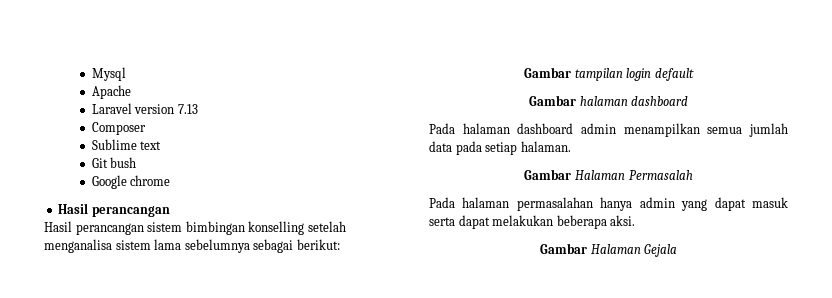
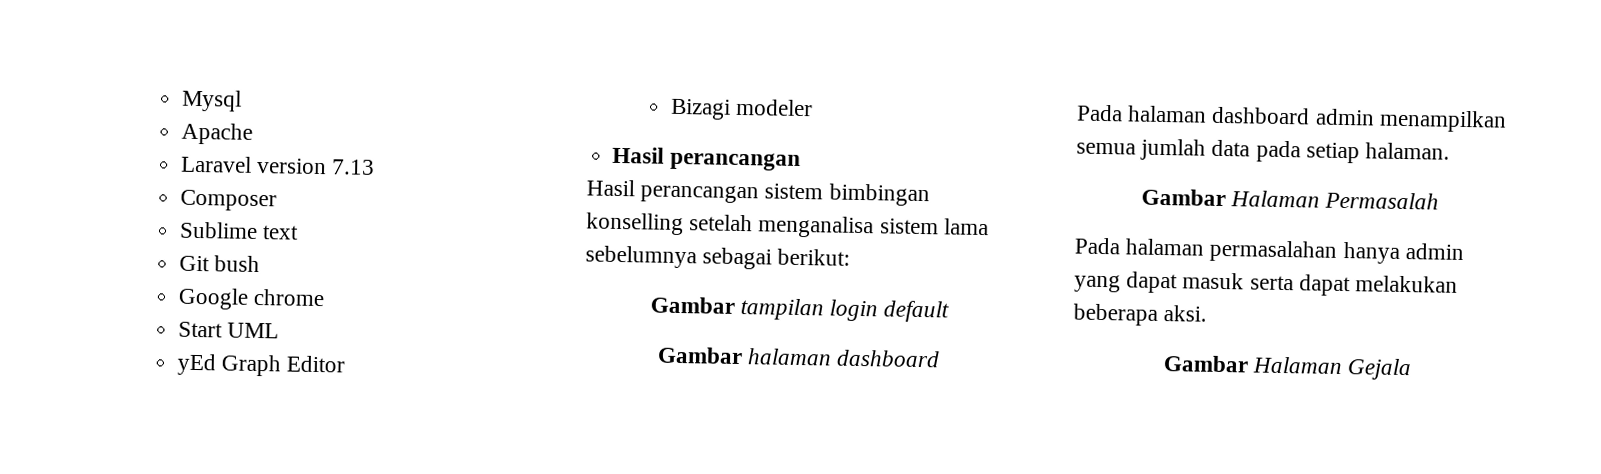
+ Start UML
+ yEd Graph Editor
+ Bizagi modeler

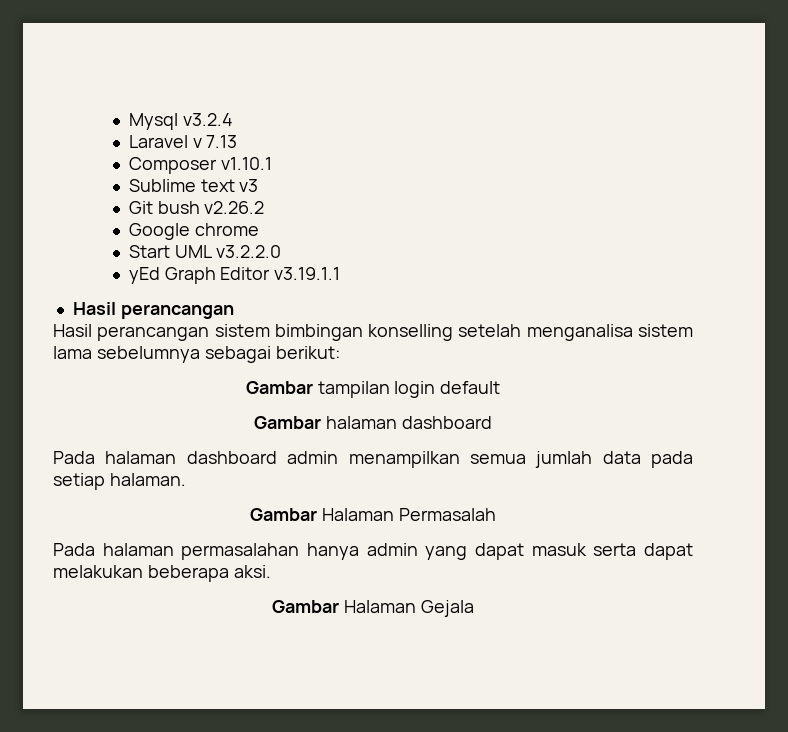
- Mysql
- Apache
+ Mysql v3.2.4
- Laravel version 7.13
+ Laravel v 7.13
- Composer
+ Composer v1.10.1
- Sublime text
+ Sublime text v3
- Git bush
+ Git bush v2.26.2
- Start UML
+ Start UML v3.2.2.0
- yEd Graph Editor
- Bizagi modeler
+ yEd Graph Editor v3.19.1.1

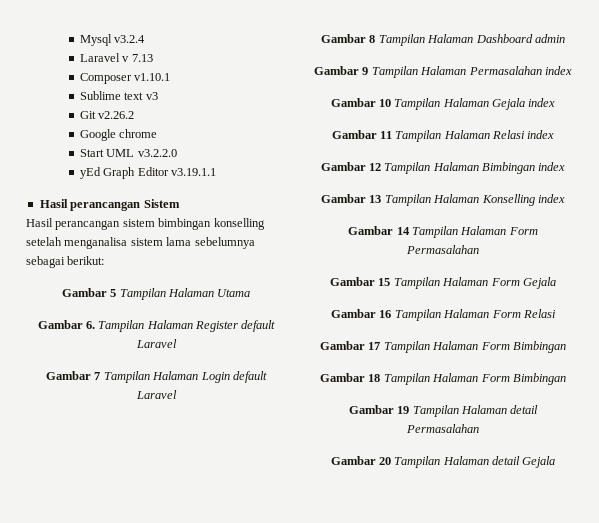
- Git bush v2.26.2
+ Git v2.26.2
  yEd Graph Editor v3.19.1.1
- Hasil perancangan
+ Hasil perancangan Sistem
- Gambar tampilan login default
- Gambar halaman dashboard
- Pada halaman dashboard admin menampilkan semua jumlah data pada setiap halaman.
- Gambar Halaman Permasalah
- Pada halaman permasalahan hanya admin yang dapat masuk serta dapat melakukan beberapa aksi.
- Gambar Halaman Gejala
+ Gambar 5 Tampilan Halaman Utama
+ Gambar 6. Tampilan Halaman Register default Laravel
+ Gambar 7 Tampilan Halaman Login default Laravel
+ Gambar 8 Tampilan Halaman Dashboard admin
+ Gambar 9 Tampilan Halaman Permasalahan index
+ Gambar 10 Tampilan Halaman Gejala index
+ Gambar 11 Tampilan Halaman Relasi index
+ Gambar 12 Tampilan Halaman Bimbingan index
+ Gambar 13 Tampilan Halaman Konselling index
+ Gambar 14 Tampilan Halaman Form Permasalahan
+ Gambar 15 Tampilan Halaman Form Gejala
+ Gambar 16 Tampilan Halaman Form Relasi
+ Gambar 17 Tampilan Halaman Form Bimbingan
+ Gambar 18 Tampilan Halaman Form Bimbingan
+ Gambar 19 Tampilan Halaman detail Permasalahan
+ Gambar 20 Tampilan Halaman detail Gejala

